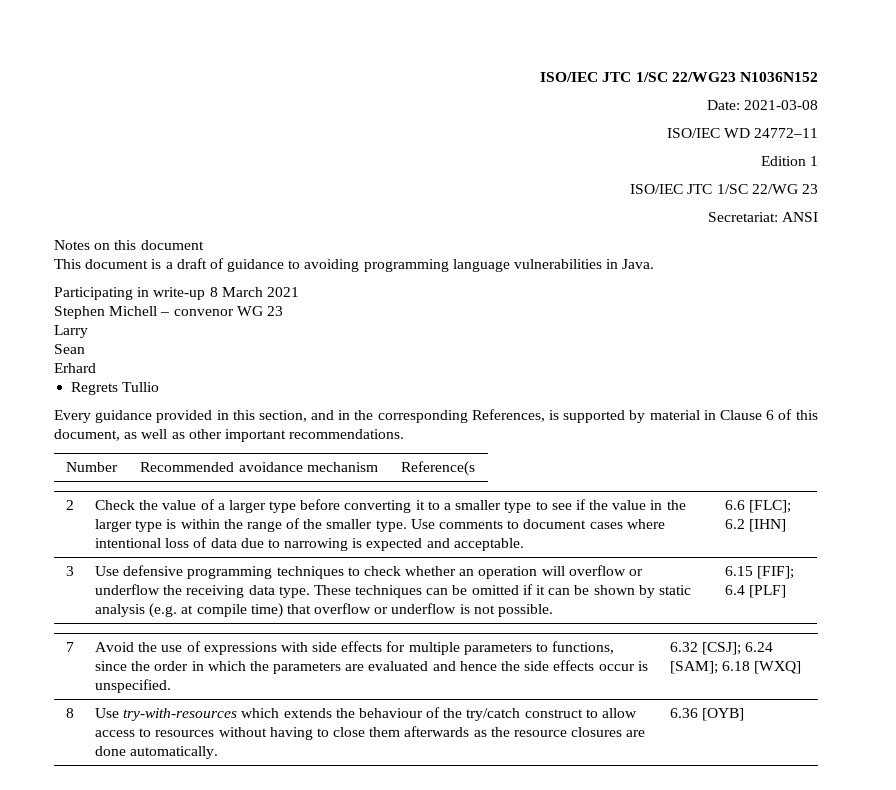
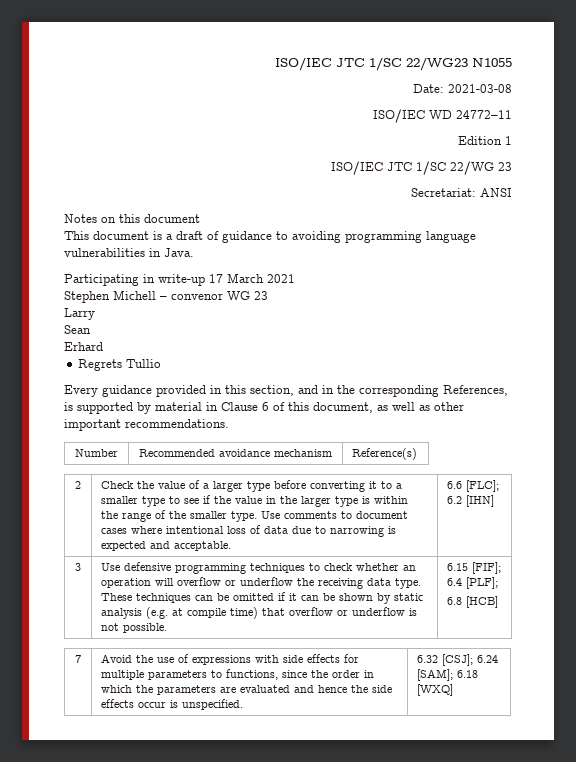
- ISO/IEC JTC 1/SC 22/WG23 N1036N152
+ ISO/IEC JTC 1/SC 22/WG23 N1055
- Participating in write-up 8 March 2021
+ Participating in write-up 17 March 2021
- Number | Recommended avoidance mechanism | Reference(s
+ Number | Recommended avoidance mechanism | Reference(s)
- 6.15 [FIF]; 6.4 [PLF]
+ 6.15 [FIF]; 6.4 [PLF];
+ 6.8 [HCB]
- 8 | Use try-with-resources which extends the behaviour of the try/catch construct to allow access to resources without having to close them afterwards as the resource closures are done automatically. | 6.36 [OYB]

